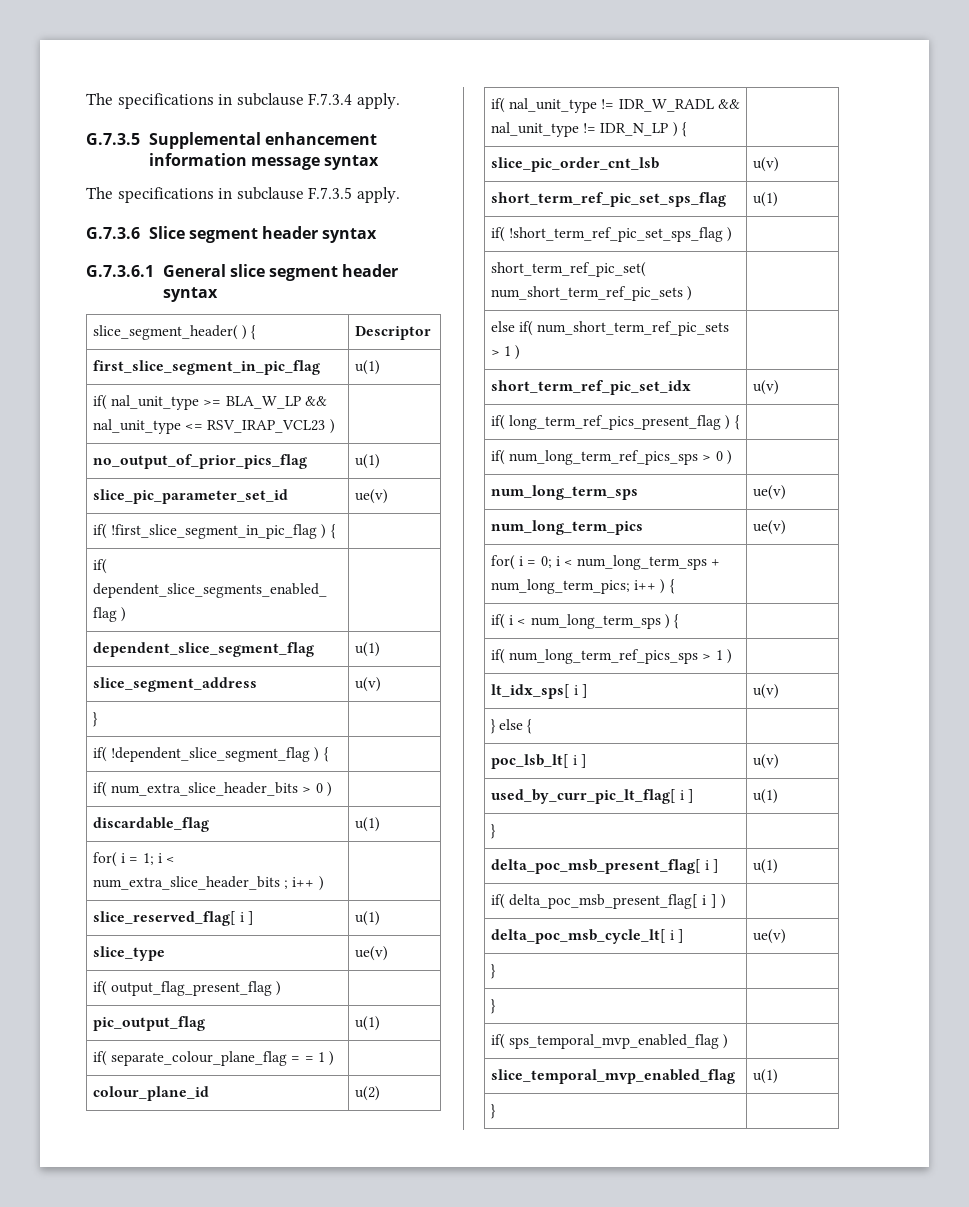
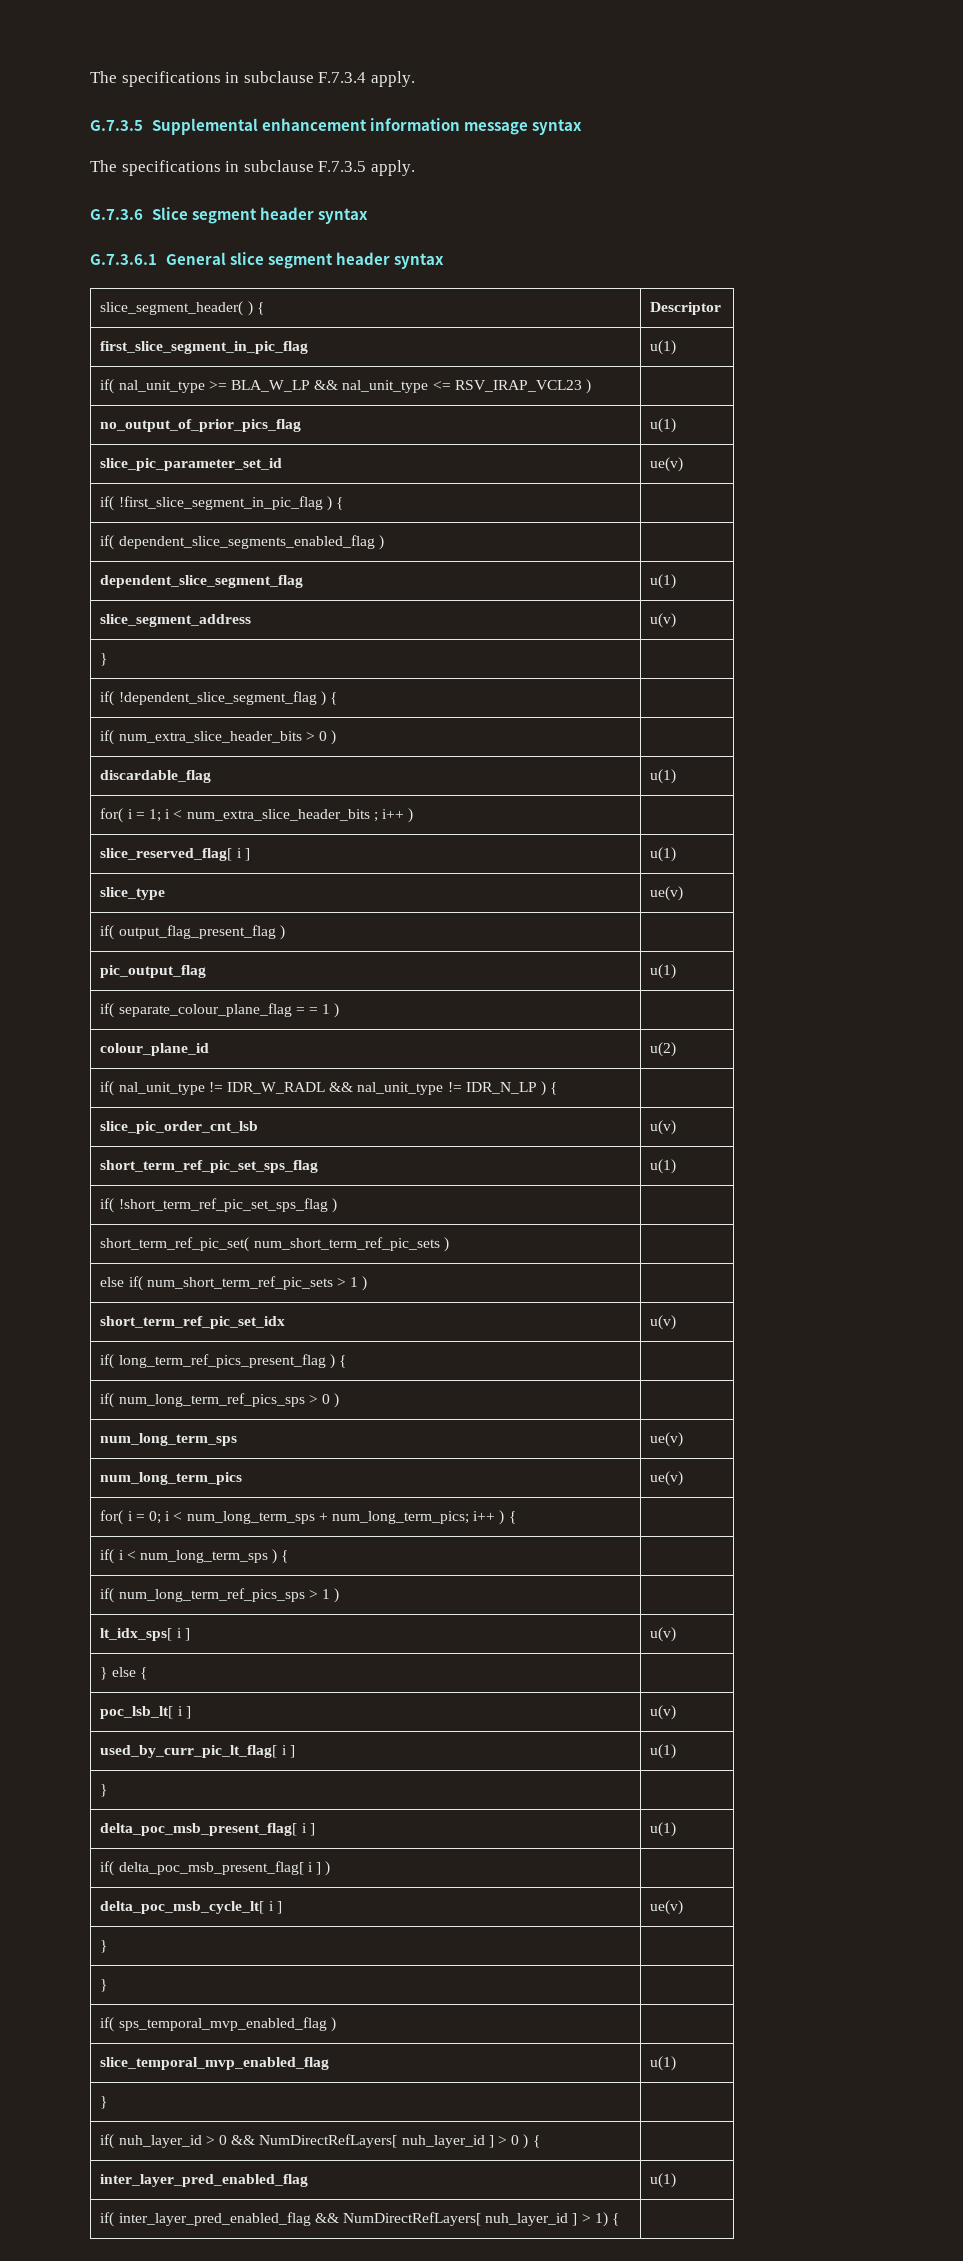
+ if( nuh_layer_id > 0 && NumDirectRefLayers[ nuh_layer_id ] > 0 ) { |
+ inter_layer_pred_enabled_flag | u(1)
+ if( inter_layer_pred_enabled_flag && NumDirectRefLayers[ nuh_layer_id ] > 1) { |

